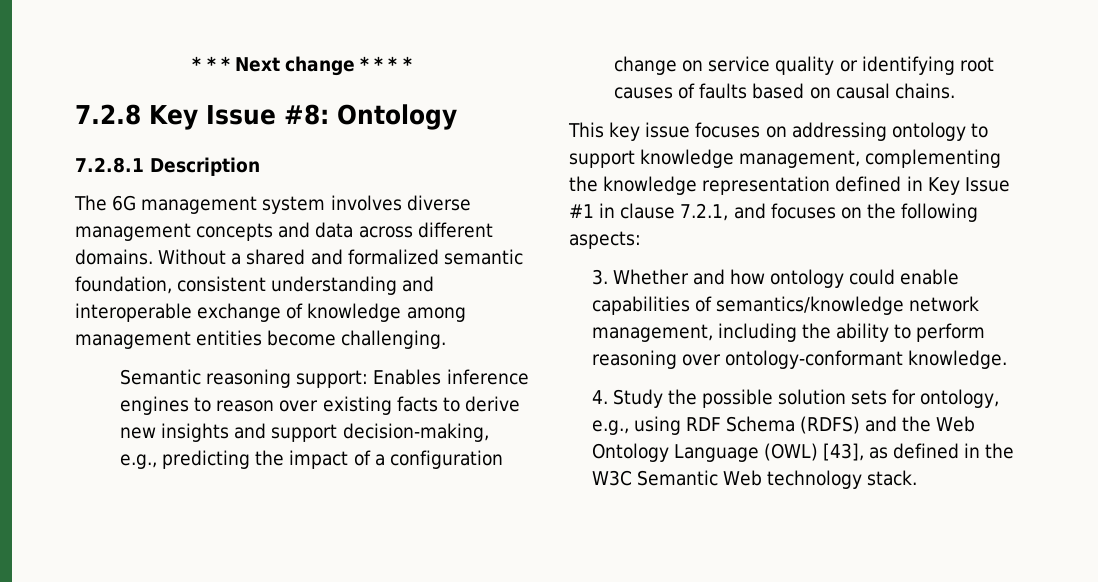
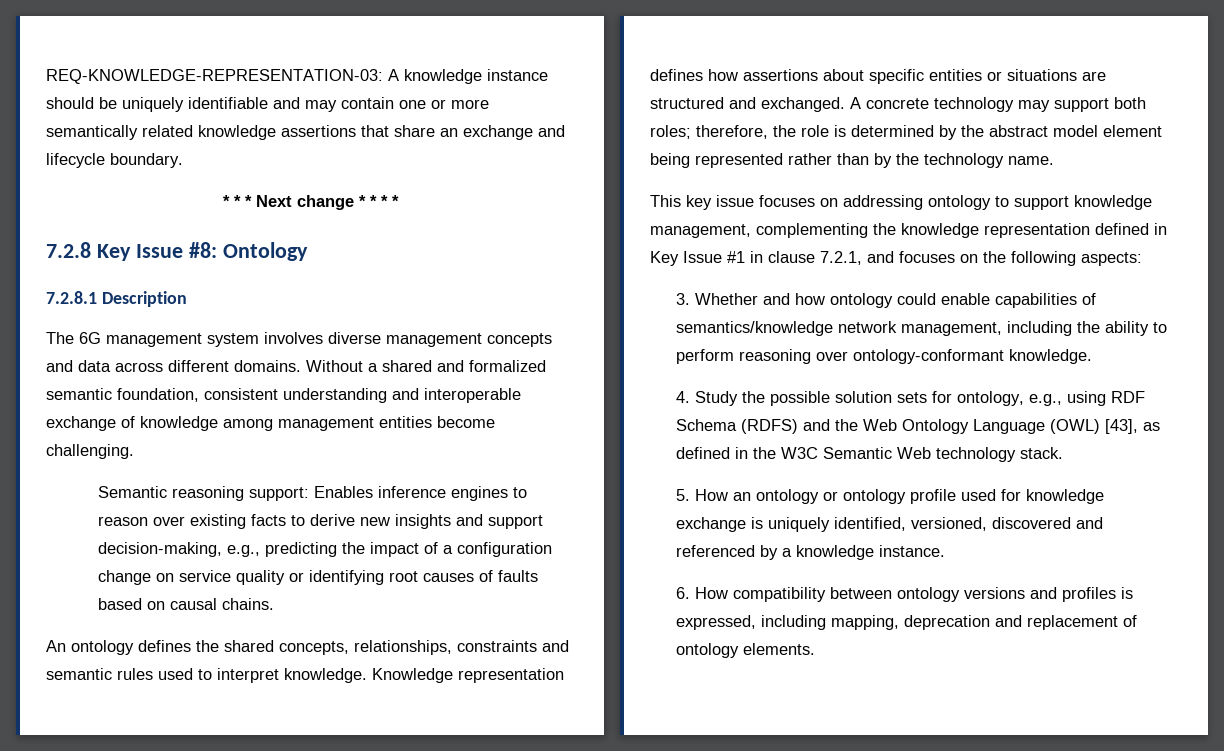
+ REQ-KNOWLEDGE-REPRESENTATION-03: A knowledge instance should be uniquely identifiable and may contain one or more semantically related knowledge assertions that share an exchange and lifecycle boundary.
+ An ontology defines the shared concepts, relationships, constraints and semantic rules used to interpret knowledge. Knowledge representation defines how assertions about specific entities or situations are structured and exchanged. A concrete technology may support both roles; therefore, the role is determined by the abstract model element being represented rather than by the technology name.
+ 5. How an ontology or ontology profile used for knowledge exchange is uniquely identified, versioned, discovered and referenced by a knowledge instance.
+ 6. How compatibility between ontology versions and profiles is expressed, including mapping, deprecation and replacement of ontology elements.

